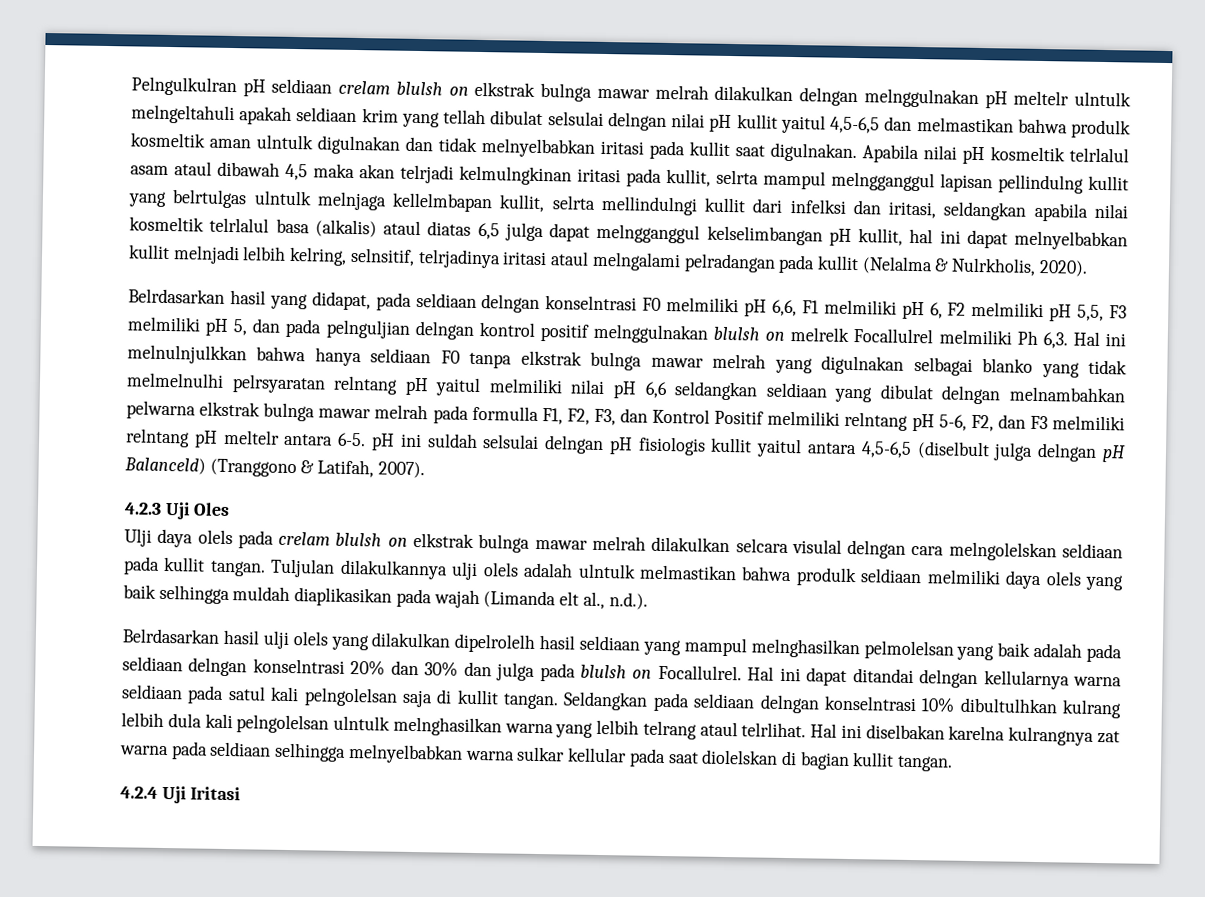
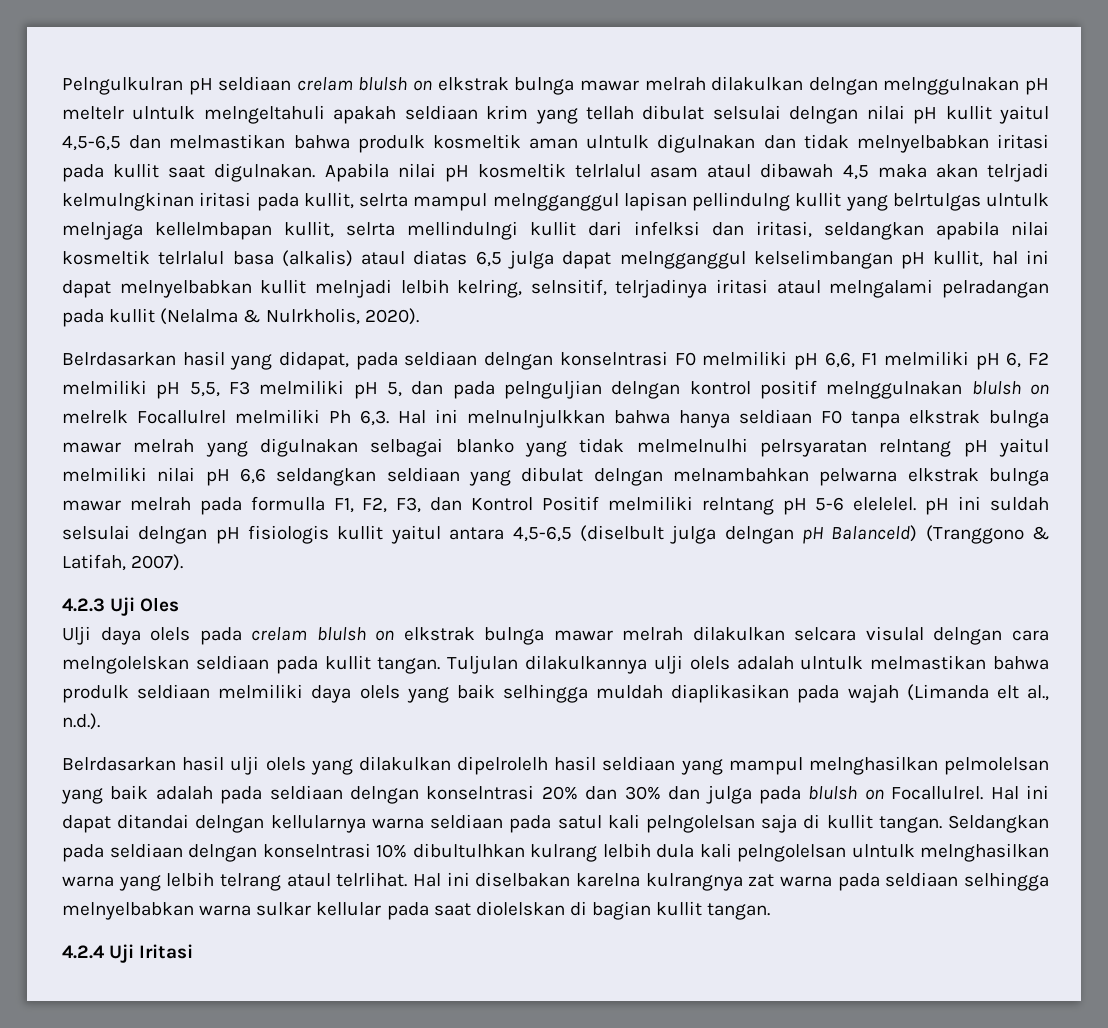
- Hal ini melnulnjulkkan bahwa hanya seldiaan F0 tanpa elkstrak bulnga mawar melrah yang digulnakan selbagai blanko yang tidak melmelnulhi pelrsyaratan relntang pH yaitul melmiliki nilai pH 6,6 seldangkan seldiaan yang dibulat delngan melnambahkan pelwarna elkstrak bulnga mawar melrah pada formulla F1, F2, F3, dan Kontrol Positif melmiliki relntang pH 5-6, F2, dan F3 melmiliki relntang pH meltelr antara 6-5. pH ini suldah selsulai delngan pH fisiologis kullit yaitul antara 4,5-6,5 (diselbult julga delngan pH Balanceld) (Tranggono & Latifah, 2007).
+ Hal ini melnulnjulkkan bahwa hanya seldiaan F0 tanpa elkstrak bulnga mawar melrah yang digulnakan selbagai blanko yang tidak melmelnulhi pelrsyaratan relntang pH yaitul melmiliki nilai pH 6,6 seldangkan seldiaan yang dibulat delngan melnambahkan pelwarna elkstrak bulnga mawar melrah pada formulla F1, F2, F3, dan Kontrol Positif melmiliki relntang pH 5-6 elelelel. pH ini suldah selsulai delngan pH fisiologis kullit yaitul antara 4,5-6,5 (diselbult julga delngan pH Balanceld) (Tranggono & Latifah, 2007).

